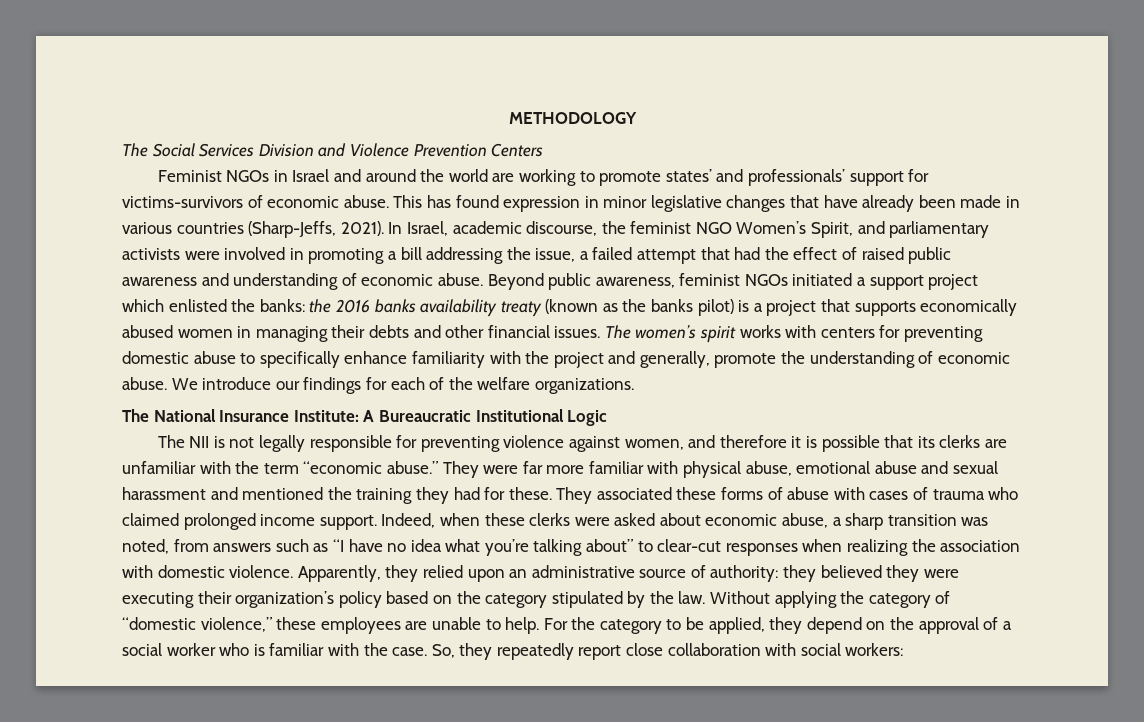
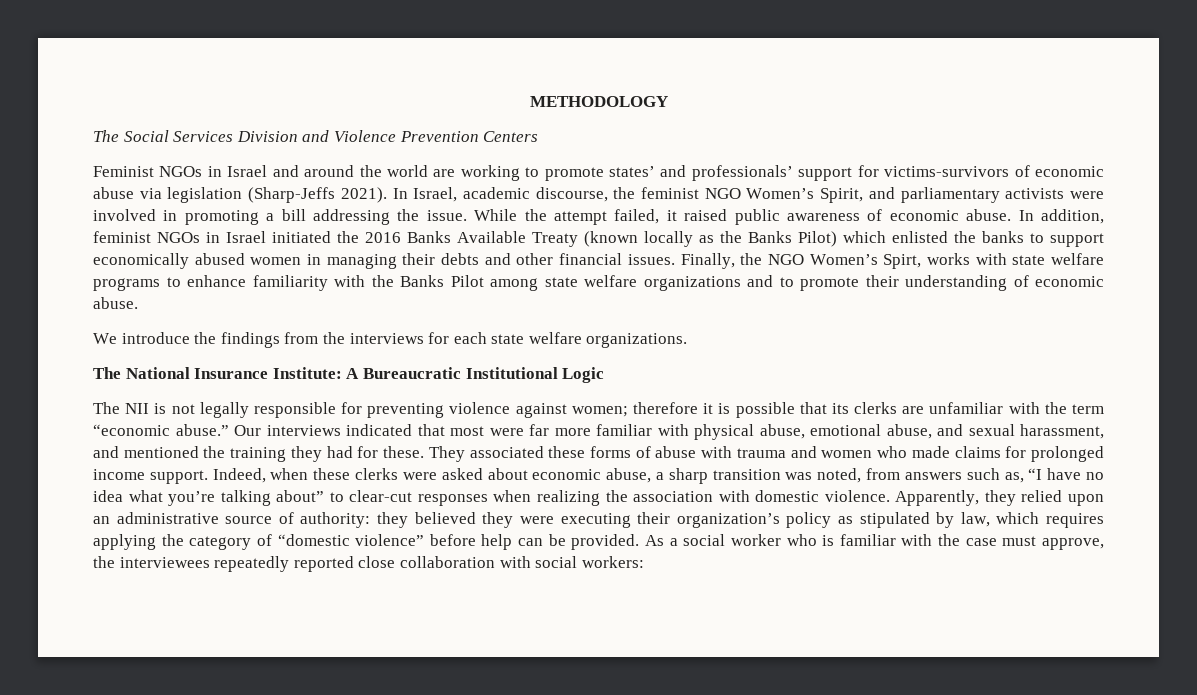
- Feminist NGOs in Israel and around the world are working to promote states’ and professionals’ support for victims-survivors of economic abuse. This has found expression in minor legislative changes that have already been made in various countries (Sharp-Jeffs, 2021).
+ Feminist NGOs in Israel and around the world are working to promote states’ and professionals’ support for victims-survivors of economic abuse via legislation (Sharp-Jeffs 2021).
- In Israel, academic discourse, the feminist NGO Women’s Spirit, and parliamentary activists were involved in promoting a bill addressing the issue, a failed attempt that had the effect of raised public awareness and understanding of economic abuse. Beyond public awareness, feminist NGOs initiated a support project which enlisted the banks: the 2016 banks availability treaty (known as the banks pilot) is a project that supports economically abused women in managing their debts and other financial issues.
+ In Israel, academic discourse, the feminist NGO Women’s Spirit, and parliamentary activists were involved in promoting a bill addressing the issue. While the attempt failed, it raised public awareness of economic abuse. In addition, feminist NGOs in Israel initiated the 2016 Banks Available Treaty (known locally as the Banks Pilot) which enlisted the banks to support economically abused women in managing their debts and other financial issues.
- The women’s spirit works with centers for preventing domestic abuse to specifically enhance familiarity with the project and generally, promote the understanding of economic abuse. We introduce our findings for each of the welfare organizations.
+ Finally, the NGO Women’s Spirt, works with state welfare programs to enhance familiarity with the Banks Pilot among state welfare organizations and to promote their understanding of economic abuse.
+ We introduce the findings from the interviews for each state welfare organizations.
- The NII is not legally responsible for preventing violence against women, and therefore it is possible that its clerks are unfamiliar with the term “economic abuse.”
+ The NII is not legally responsible for preventing violence against women; therefore it is possible that its clerks are unfamiliar with the term “economic abuse.”
- They were far more familiar with physical abuse, emotional abuse and sexual harassment and mentioned the training they had for these.
+ Our interviews indicated that most were far more familiar with physical abuse, emotional abuse, and sexual harassment, and mentioned the training they had for these.
- They associated these forms of abuse with cases of trauma who claimed prolonged income support.
+ They associated these forms of abuse with trauma and women who made claims for prolonged income support.
- Indeed, when these clerks were asked about economic abuse, a sharp transition was noted, from answers such as “I have no idea what you’re talking about” to clear-cut responses when realizing the association with domestic violence.
+ Indeed, when these clerks were asked about economic abuse, a sharp transition was noted, from answers such as, “I have no idea what you’re talking about” to clear-cut responses when realizing the association with domestic violence.
- Apparently, they relied upon an administrative source of authority: they believed they were executing their organization’s policy based on the category stipulated by the law. Without applying the category of “domestic violence,” these employees are unable to help. For the category to be applied, they depend on the approval of a social worker who is familiar with the case. So, they repeatedly report close collaboration with social workers:
+ Apparently, they relied upon an administrative source of authority: they believed they were executing their organization’s policy as stipulated by law, which requires applying the category of “domestic violence” before help can be provided. As a social worker who is familiar with the case must approve, the interviewees repeatedly reported close collaboration with social workers:

